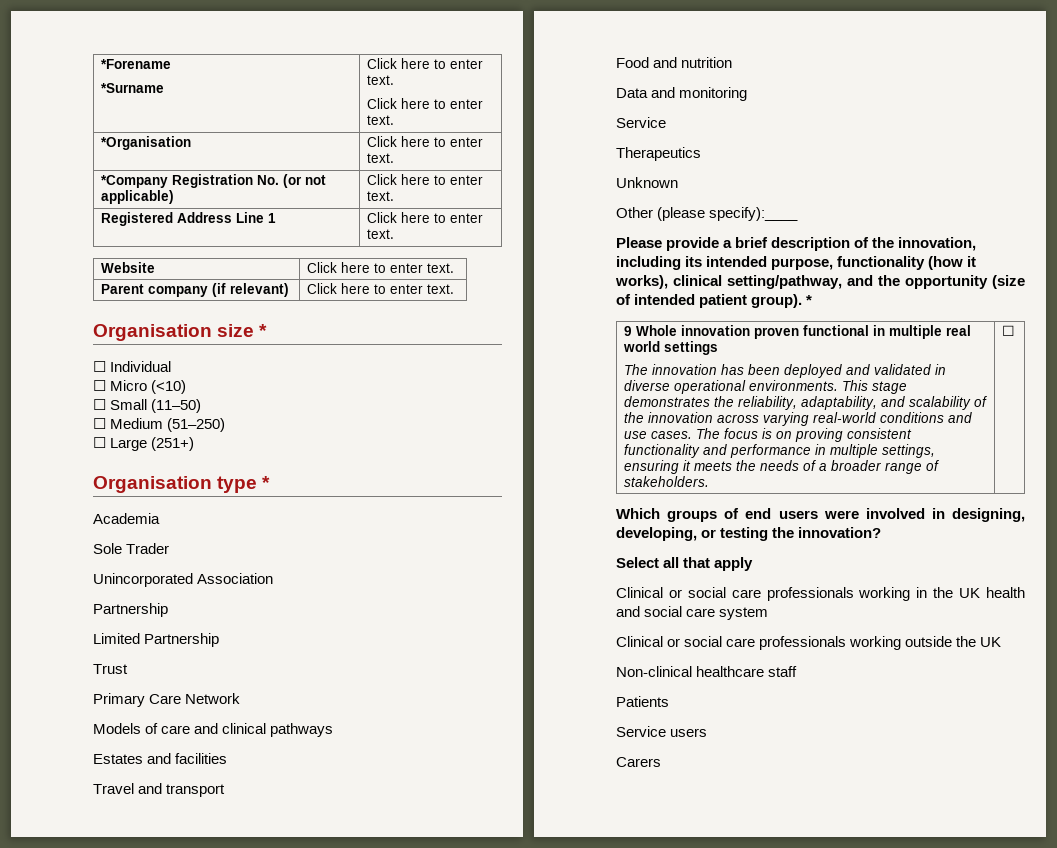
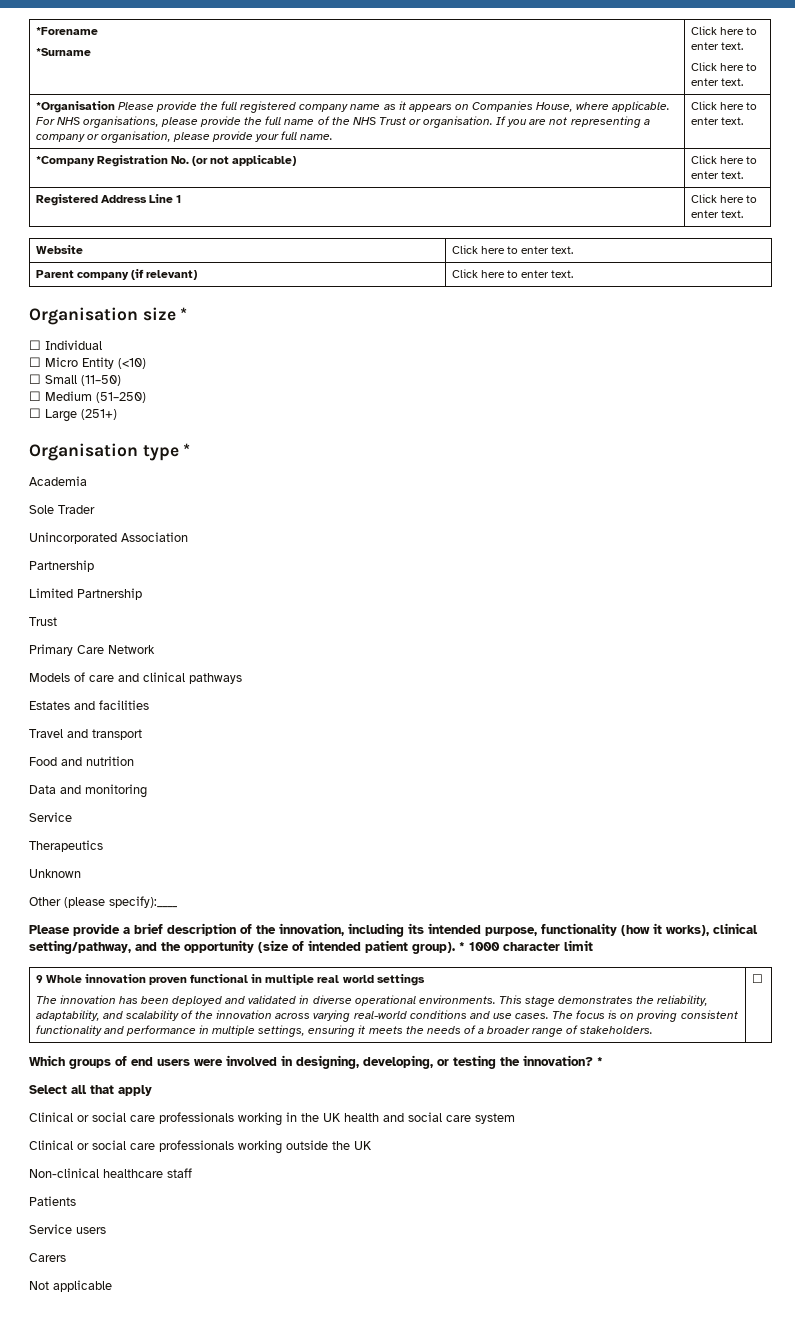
- *Organisation
+ *Organisation Please provide the full registered company name as it appears on Companies House, where applicable. For NHS organisations, please provide the full name of the NHS Trust or organisation. If you are not representing a company or organisation, please provide your full name.
- ☐ Micro (<10)
+ ☐ Micro Entity (<10)
- Please provide a brief description of the innovation, including its intended purpose, functionality (how it works), clinical setting/pathway, and the opportunity (size of intended patient group). *
+ Please provide a brief description of the innovation, including its intended purpose, functionality (how it works), clinical setting/pathway, and the opportunity (size of intended patient group). * 1000 character limit
- Which groups of end users were involved in designing, developing, or testing the innovation?
+ Which groups of end users were involved in designing, developing, or testing the innovation? *
+ Not applicable

